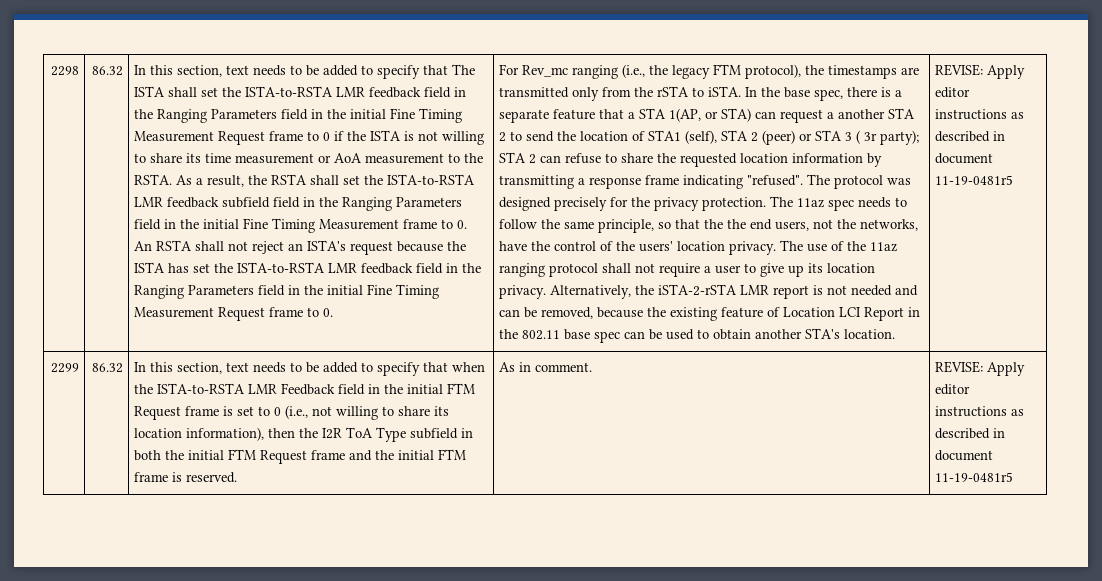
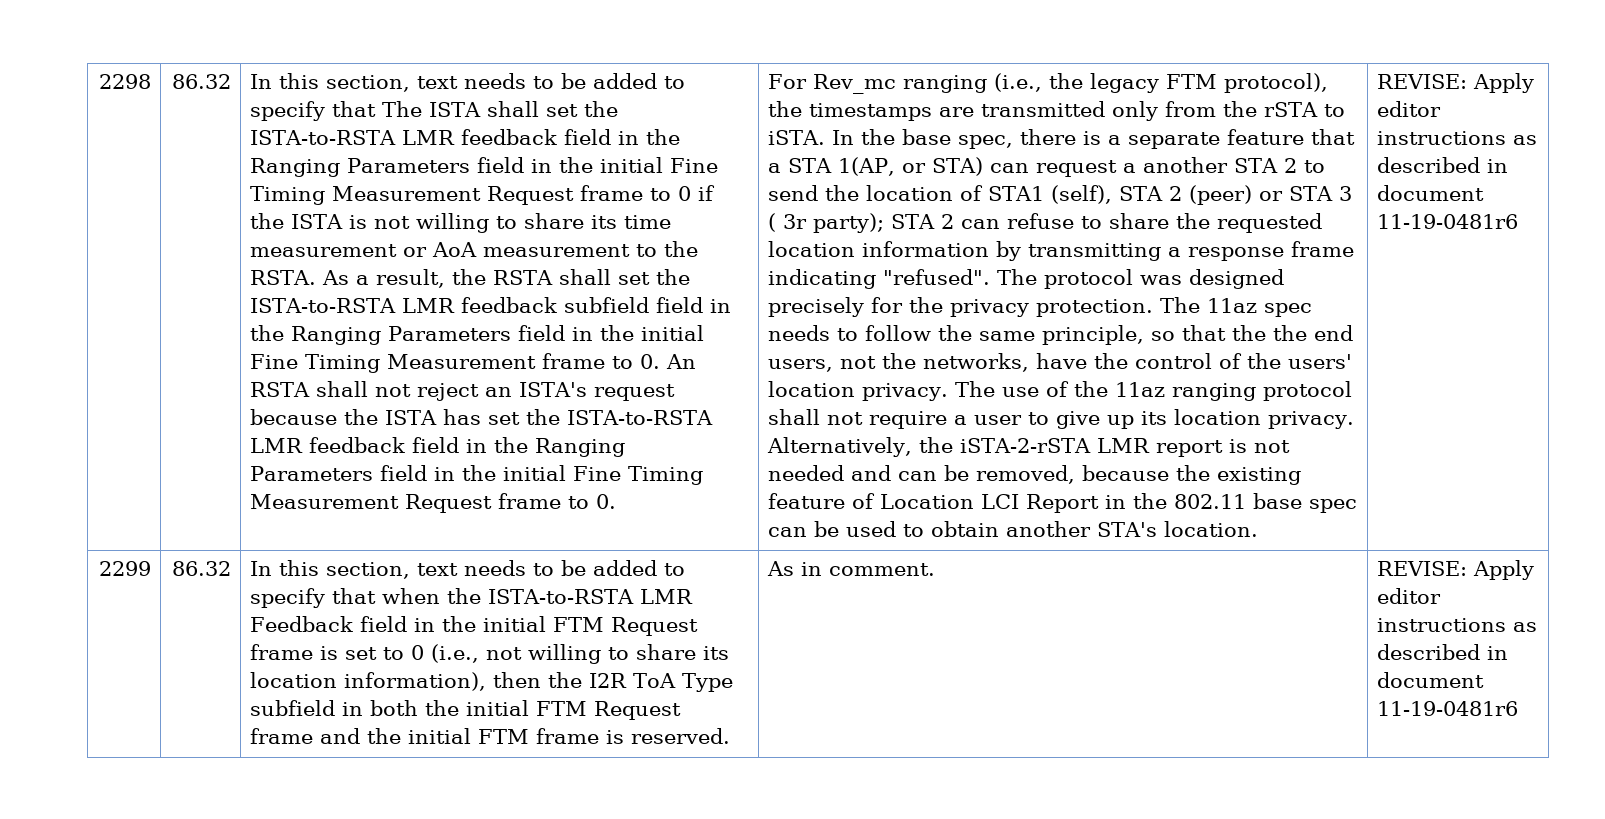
- Alternatively, the iSTA-2-rSTA LMR report is not needed and can be removed, because the existing feature of Location LCI Report in the 802.11 base spec can be used to obtain another STA's location. | REVISE: Apply editor instructions as described in document 11-19-0481r5
+ Alternatively, the iSTA-2-rSTA LMR report is not needed and can be removed, because the existing feature of Location LCI Report in the 802.11 base spec can be used to obtain another STA's location. | REVISE: Apply editor instructions as described in document 11-19-0481r6
- As in comment. | REVISE: Apply editor instructions as described in document 11-19-0481r5
+ As in comment. | REVISE: Apply editor instructions as described in document 11-19-0481r6

